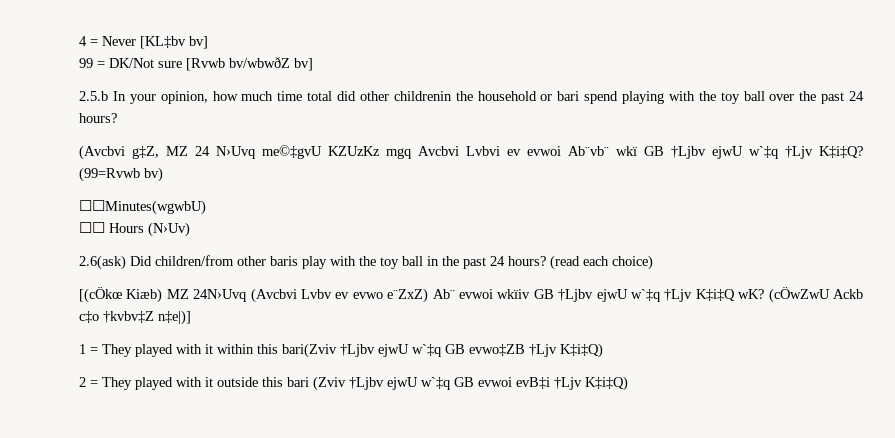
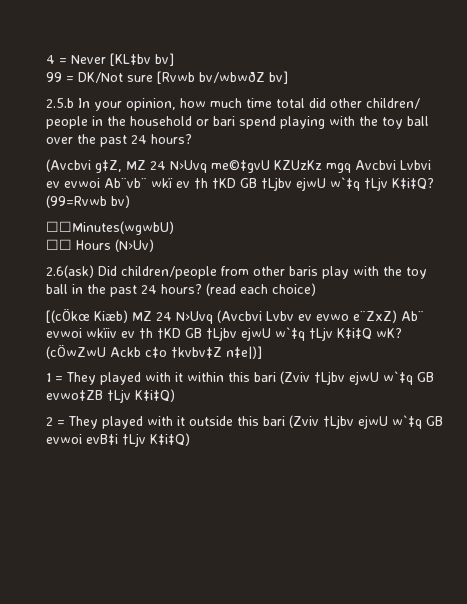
- 2.5.b In your opinion, how much time total did other childrenin the household or bari spend playing with the toy ball over the past 24 hours?
+ 2.5.b In your opinion, how much time total did other children/ people in the household or bari spend playing with the toy ball over the past 24 hours?
- (Avcbvi g‡Z, MZ 24 N›Uvq me©‡gvU KZUzKz mgq Avcbvi Lvbvi ev evwoi Ab¨vb¨ wkï GB †Ljbv ejwU w`‡q †Ljv K‡i‡Q?
+ (Avcbvi g‡Z, MZ 24 N›Uvq me©‡gvU KZUzKz mgq Avcbvi Lvbvi ev evwoi Ab¨vb¨ wkï ev †h †KD GB †Ljbv ejwU w`‡q †Ljv K‡i‡Q?
- 2.6(ask) Did children/from other baris play with the toy ball in the past 24 hours?
+ 2.6(ask) Did children/people from other baris play with the toy ball in the past 24 hours?
- [(cÖkœ Kiæb) MZ 24N›Uvq (Avcbvi Lvbv ev evwo e¨ZxZ) Ab¨ evwoi wkïiv GB †Ljbv ejwU w`‡q †Ljv K‡i‡Q wK?
+ [(cÖkœ Kiæb) MZ 24 N›Uvq (Avcbvi Lvbv ev evwo e¨ZxZ) Ab¨ evwoi wkïiv ev †h †KD GB †Ljbv ejwU w`‡q †Ljv K‡i‡Q wK?
- 1 = They played with it within this bari(Zviv †Ljbv ejwU w`‡q GB evwo‡ZB †Ljv K‡i‡Q)
+ 1 = They played with it within this bari (Zviv †Ljbv ejwU w`‡q GB evwo‡ZB †Ljv K‡i‡Q)

